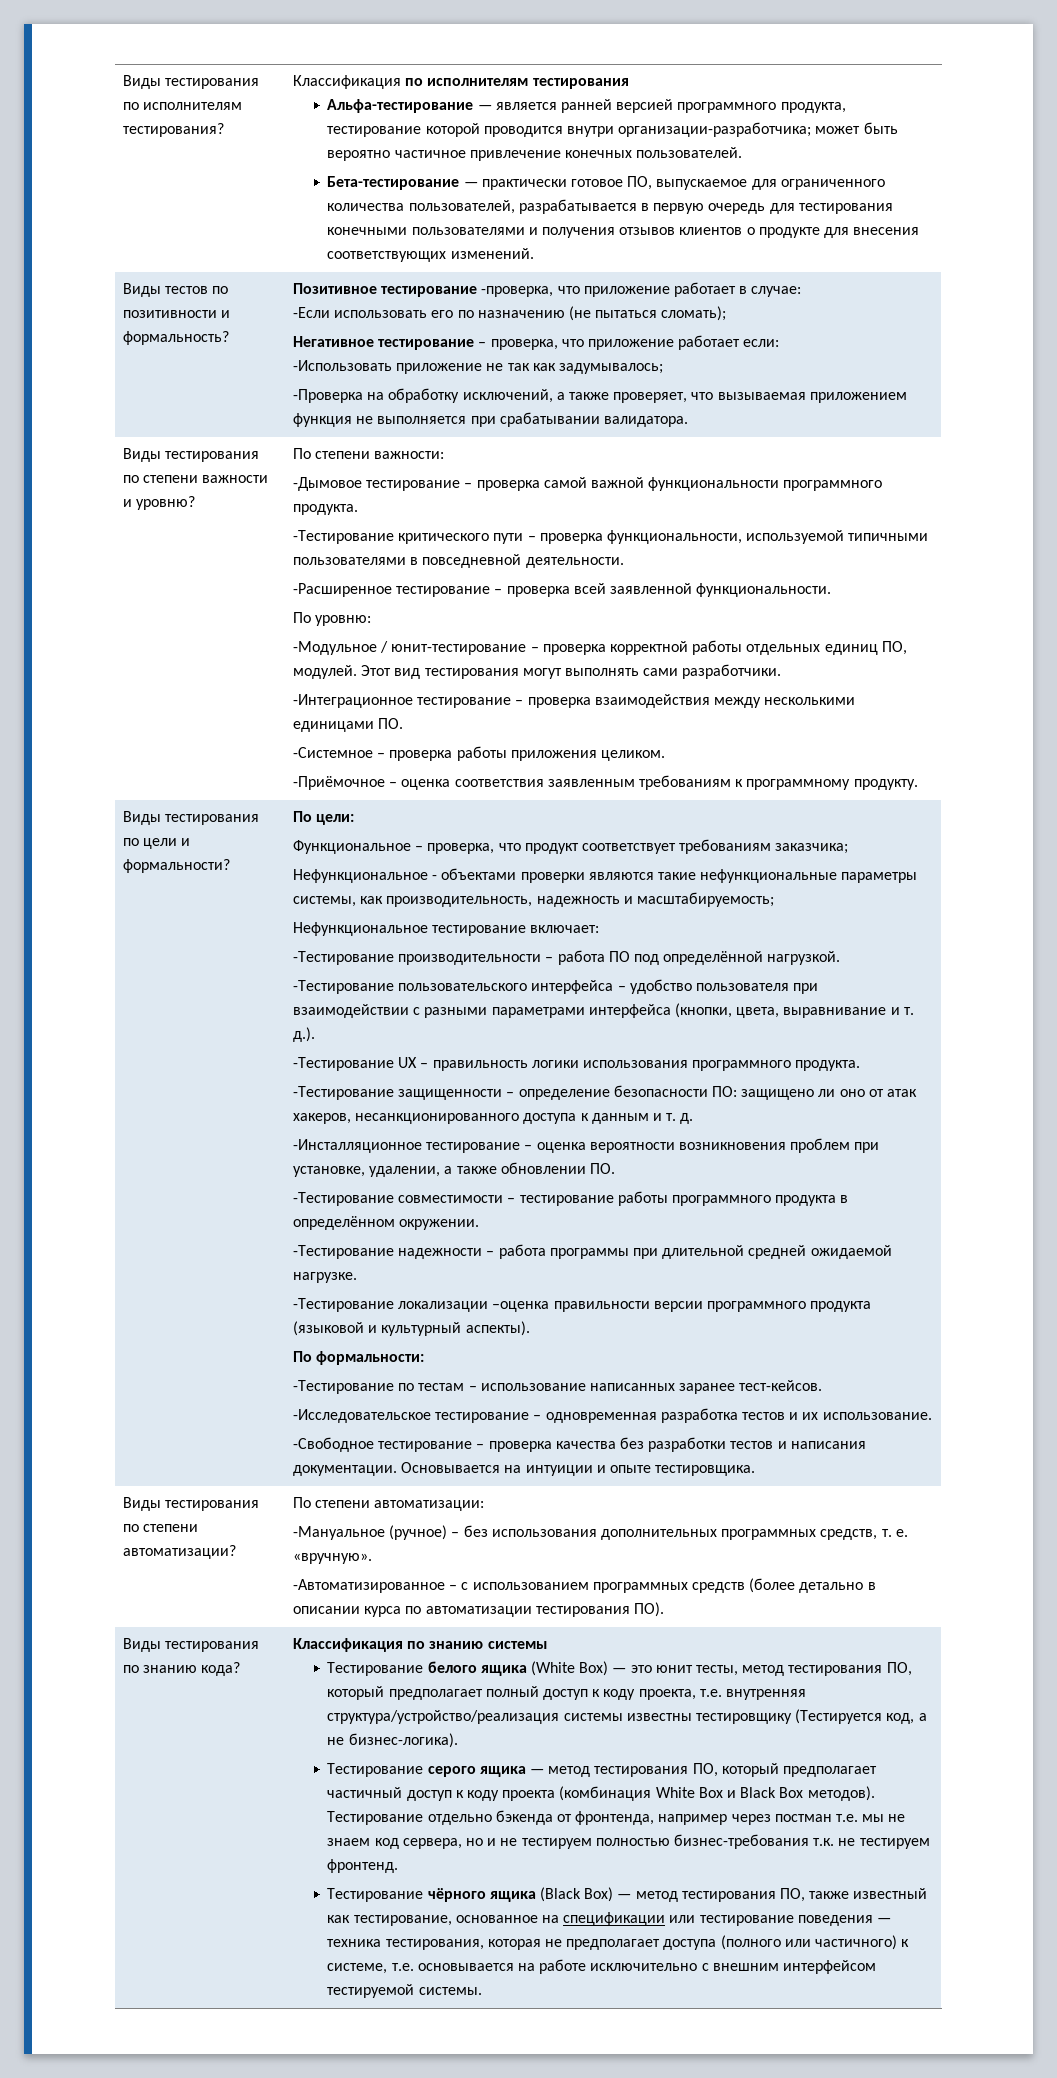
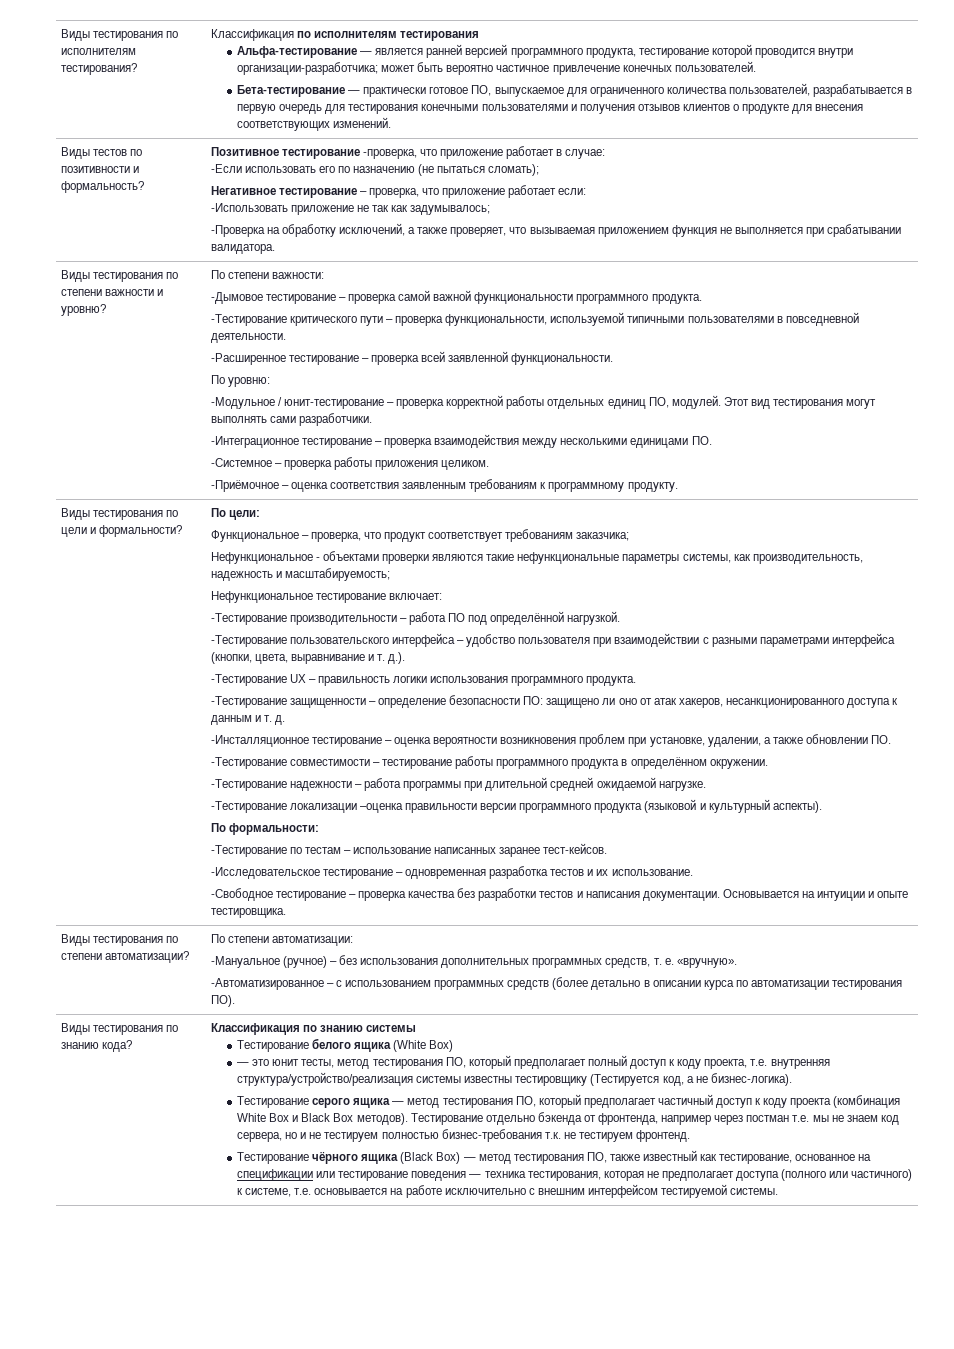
- Тестирование белого ящика (White Box) — это юнит тесты, метод тестирования ПО, который предполагает полный доступ к коду проекта, т.е. внутренняя структура/устройство/реализация системы известны тестировщику (Тестируется код, а не бизнес-логика).
+ Тестирование белого ящика (White Box)
+ — это юнит тесты, метод тестирования ПО, который предполагает полный доступ к коду проекта, т.е. внутренняя структура/устройство/реализация системы известны тестировщику (Тестируется код, а не бизнес-логика).

